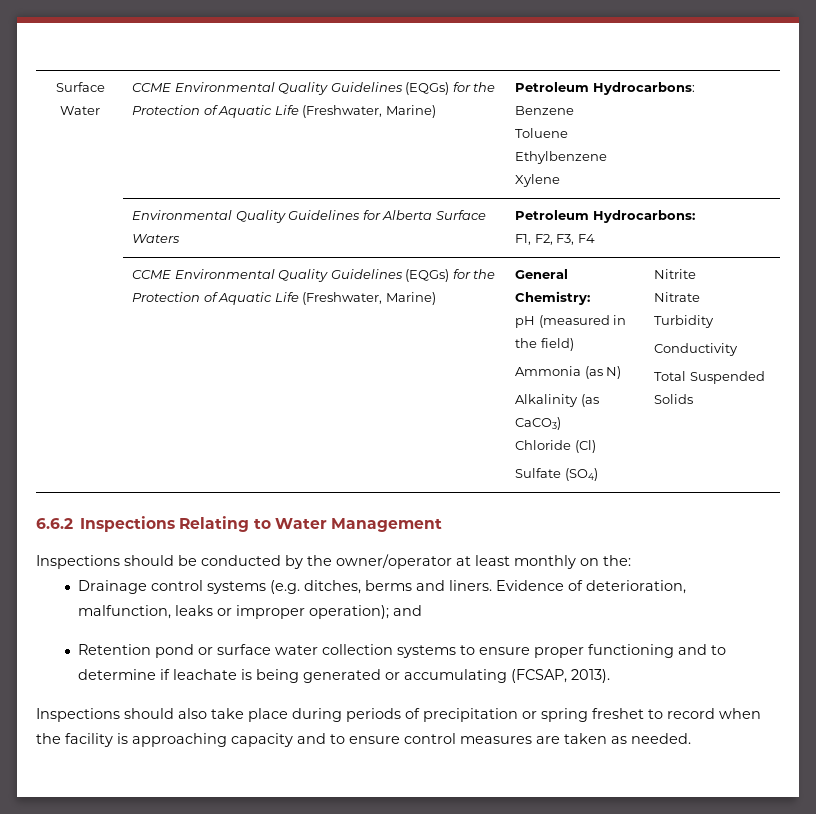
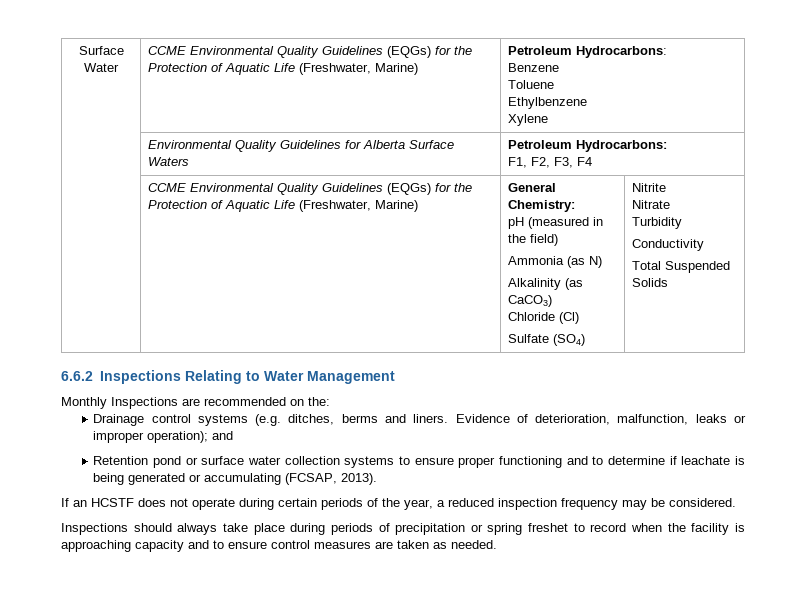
- Inspections should be conducted by the owner/operator at least monthly on the:
+ Monthly Inspections are recommended on the:
- Inspections should also take place during periods of precipitation or spring freshet to record when the facility is approaching capacity and to ensure control measures are taken as needed.
+ If an HCSTF does not operate during certain periods of the year, a reduced inspection frequency may be considered.
+ Inspections should always take place during periods of precipitation or spring freshet to record when the facility is approaching capacity and to ensure control measures are taken as needed.

